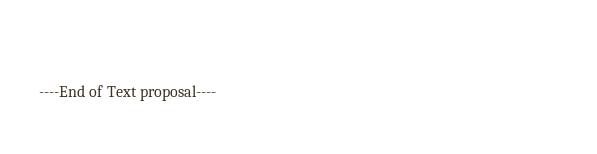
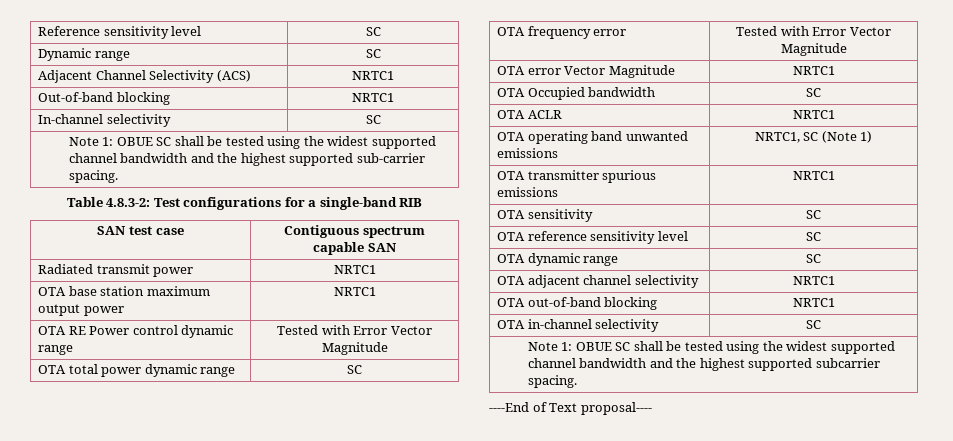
+ Reference sensitivity level | SC
+ Dynamic range | SC
+ Adjacent Channel Selectivity (ACS) | NRTC1
+ Out-of-band blocking | NRTC1
+ In-channel selectivity | SC
+ Note 1: OBUE SC shall be tested using the widest supported channel bandwidth and the highest supported sub-carrier spacing.
+ Table 4.8.3-2: Test configurations for a single-band RIB
+ SAN test case | Contiguous spectrum capable SAN
+ Radiated transmit power | NRTC1
+ OTA base station maximum output power | NRTC1
+ OTA RE Power control dynamic range | Tested with Error Vector Magnitude
+ OTA total power dynamic range | SC
+ OTA frequency error | Tested with Error Vector Magnitude
+ OTA error Vector Magnitude | NRTC1
+ OTA Occupied bandwidth | SC
+ OTA ACLR | NRTC1
+ OTA operating band unwanted emissions | NRTC1, SC (Note 1)
+ OTA transmitter spurious emissions | NRTC1
+ OTA sensitivity | SC
+ OTA reference sensitivity level | SC
+ OTA dynamic range | SC
+ OTA adjacent channel selectivity | NRTC1
+ OTA out-of-band blocking | NRTC1
+ OTA in-channel selectivity | SC
+ Note 1: OBUE SC shall be tested using the widest supported channel bandwidth and the highest supported subcarrier spacing.

